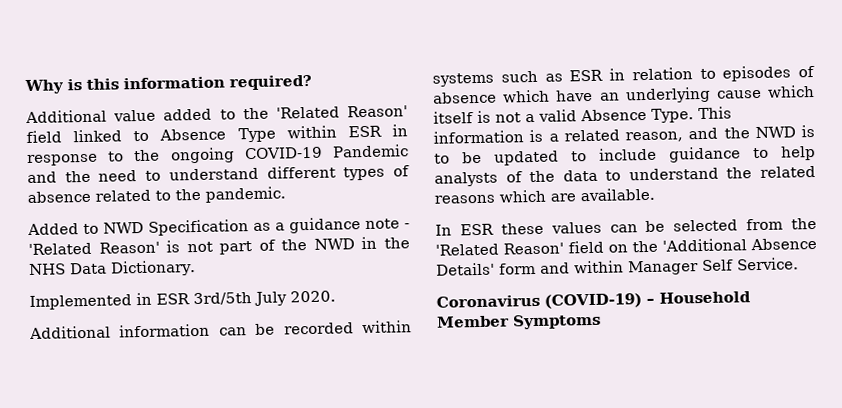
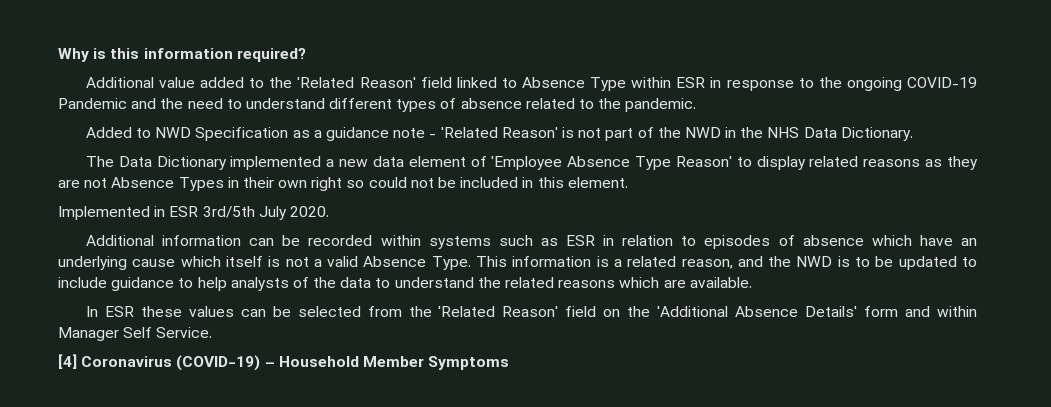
+ The Data Dictionary implemented a new data element of 'Employee Absence Type Reason' to display related reasons as they are not Absence Types in their own right so could not be included in this element.
- Coronavirus (COVID-19) – Household Member Symptoms
+ [4] Coronavirus (COVID-19) – Household Member Symptoms

